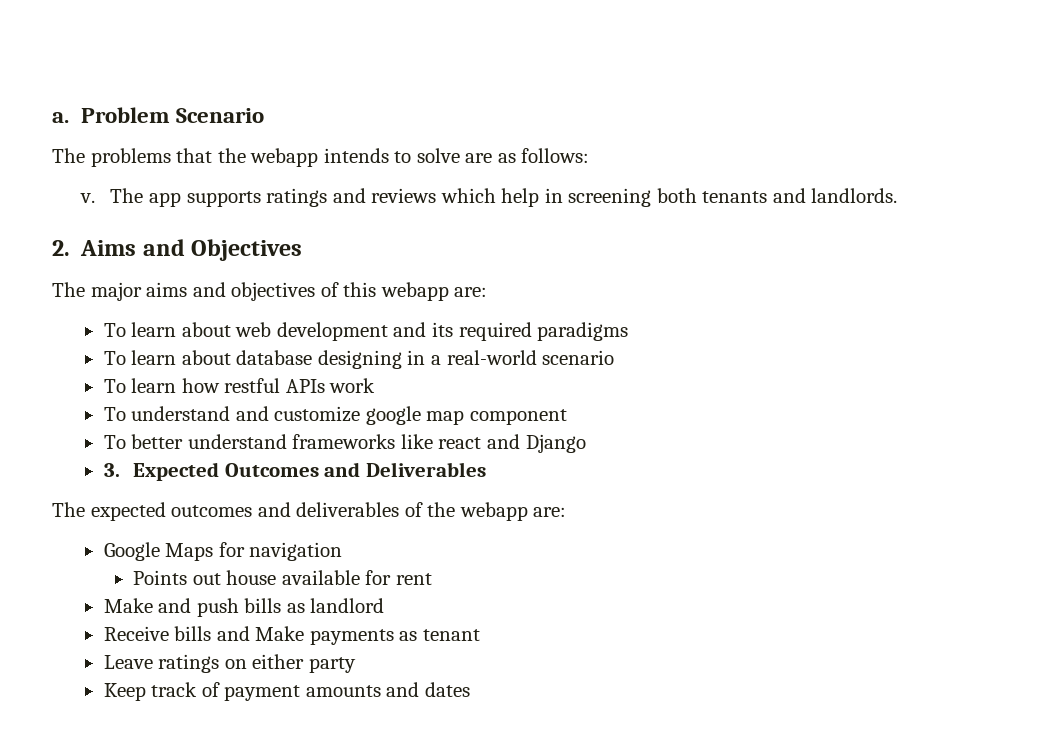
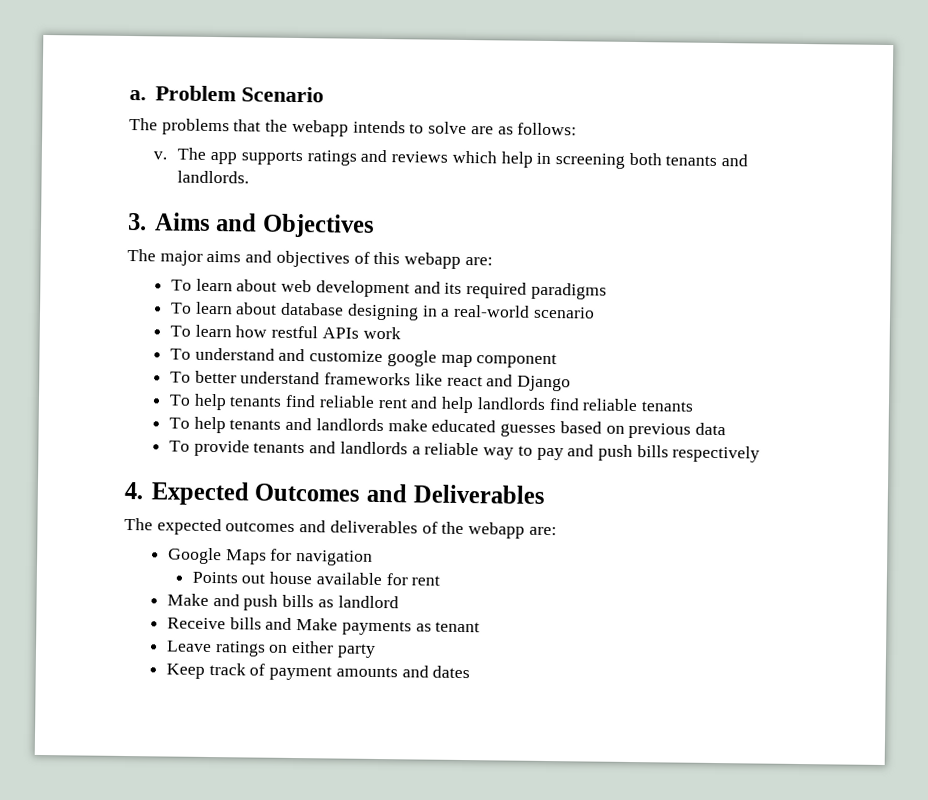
- 2. Aims and Objectives
+ 3. Aims and Objectives
- 3. Expected Outcomes and Deliverables
+ To help tenants find reliable rent and help landlords find reliable tenants
+ To help tenants and landlords make educated guesses based on previous data
+ To provide tenants and landlords a reliable way to pay and push bills respectively
+ 4. Expected Outcomes and Deliverables

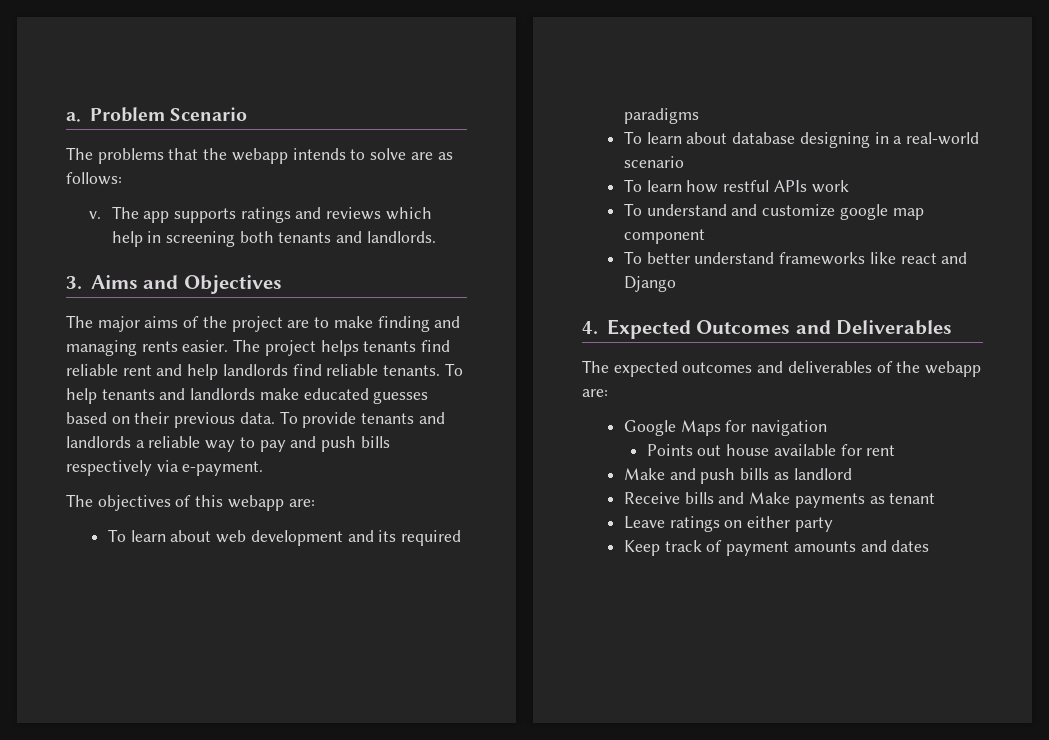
- The major aims and objectives of this webapp are:
+ The major aims of the project are to make finding and managing rents easier. The project helps tenants find reliable rent and help landlords find reliable tenants. To help tenants and landlords make educated guesses based on their previous data. To provide tenants and landlords a reliable way to pay and push bills respectively via e-payment.
+ The objectives of this webapp are:
- To help tenants find reliable rent and help landlords find reliable tenants
- To help tenants and landlords make educated guesses based on previous data
- To provide tenants and landlords a reliable way to pay and push bills respectively

